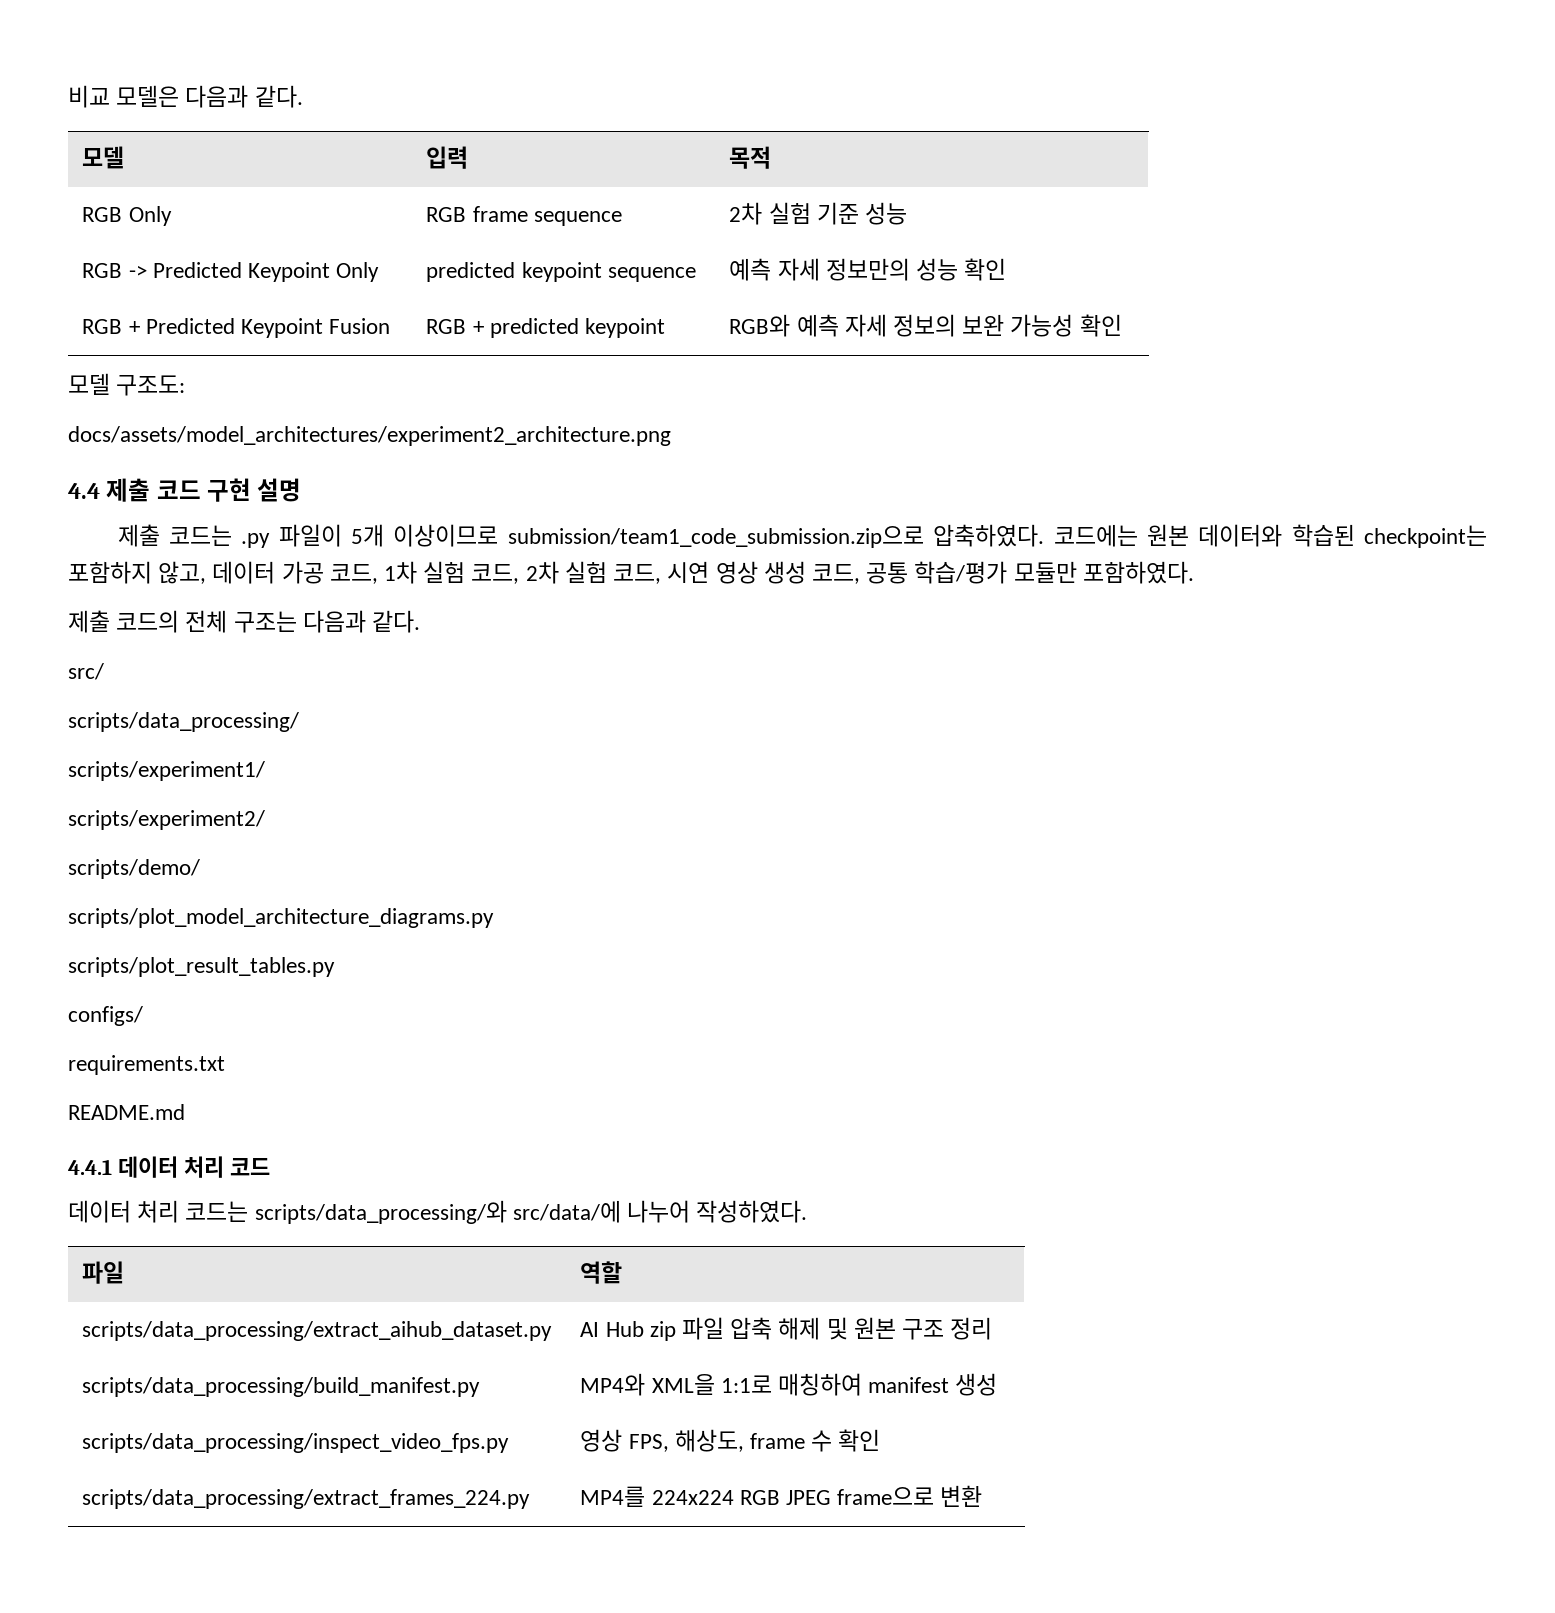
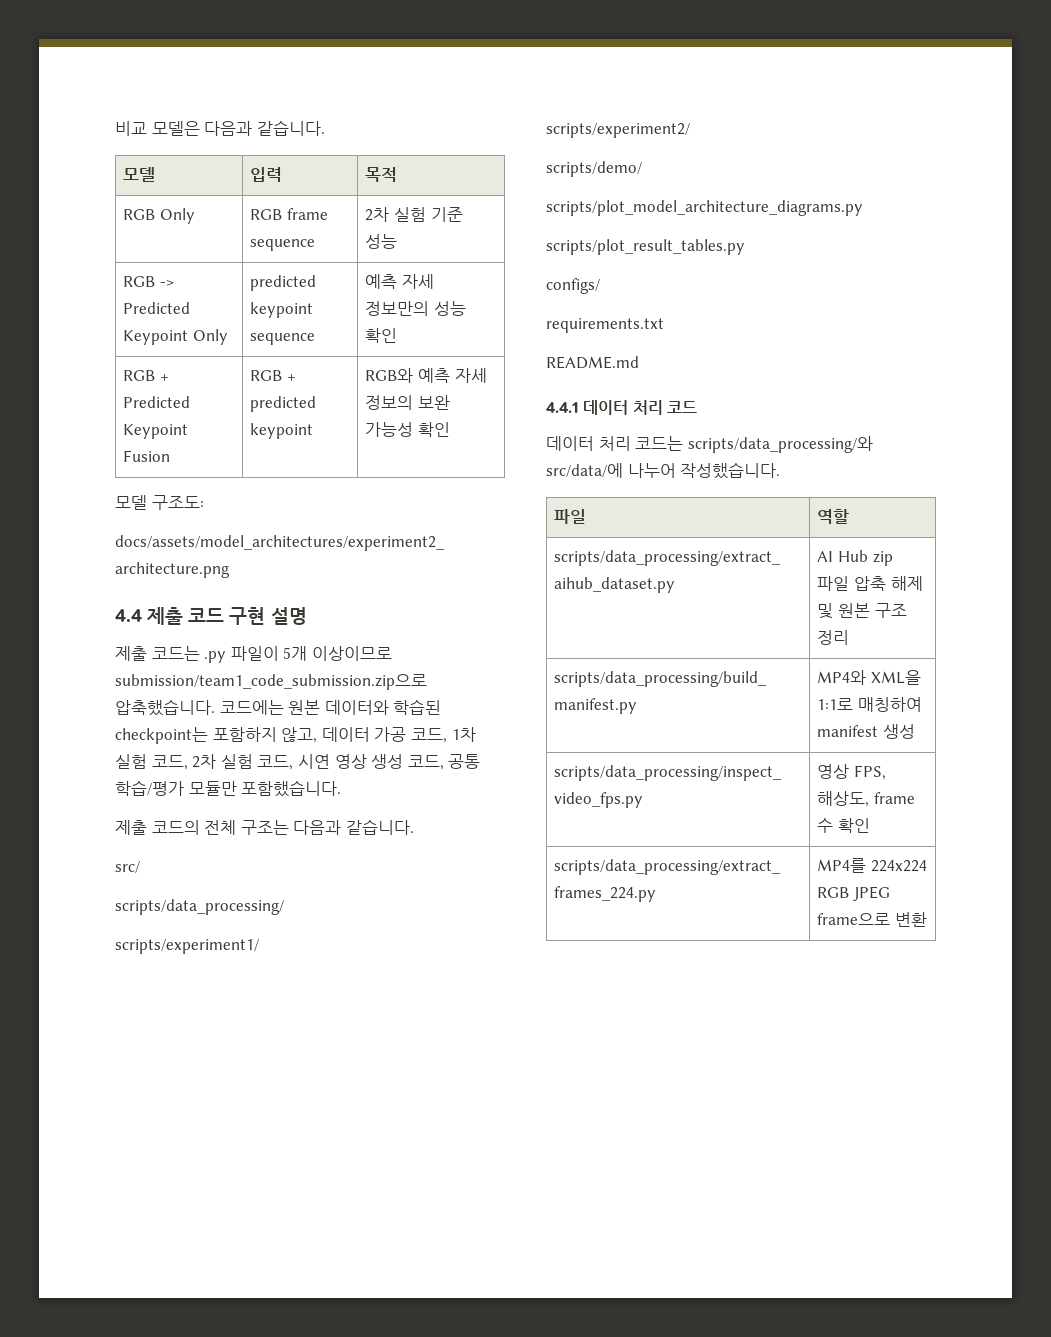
- 비교 모델은 다음과 같다.
+ 비교 모델은 다음과 같습니다.
- 제출 코드는 .py 파일이 5개 이상이므로 submission/team1_code_submission.zip으로 압축하였다.
+ 제출 코드는 .py 파일이 5개 이상이므로 submission/team1_code_submission.zip으로 압축했습니다.
- 코드에는 원본 데이터와 학습된 checkpoint는 포함하지 않고, 데이터 가공 코드, 1차 실험 코드, 2차 실험 코드, 시연 영상 생성 코드, 공통 학습/평가 모듈만 포함하였다.
+ 코드에는 원본 데이터와 학습된 checkpoint는 포함하지 않고, 데이터 가공 코드, 1차 실험 코드, 2차 실험 코드, 시연 영상 생성 코드, 공통 학습/평가 모듈만 포함했습니다.
- 제출 코드의 전체 구조는 다음과 같다.
+ 제출 코드의 전체 구조는 다음과 같습니다.
- 데이터 처리 코드는 scripts/data_processing/와 src/data/에 나누어 작성하였다.
+ 데이터 처리 코드는 scripts/data_processing/와 src/data/에 나누어 작성했습니다.

